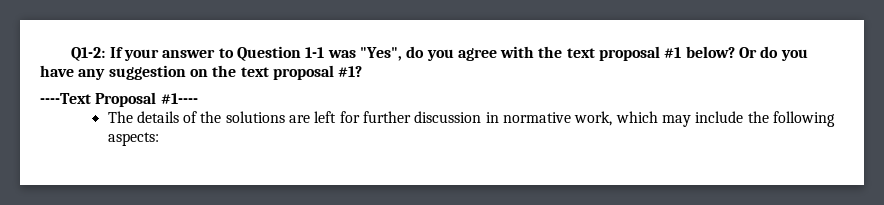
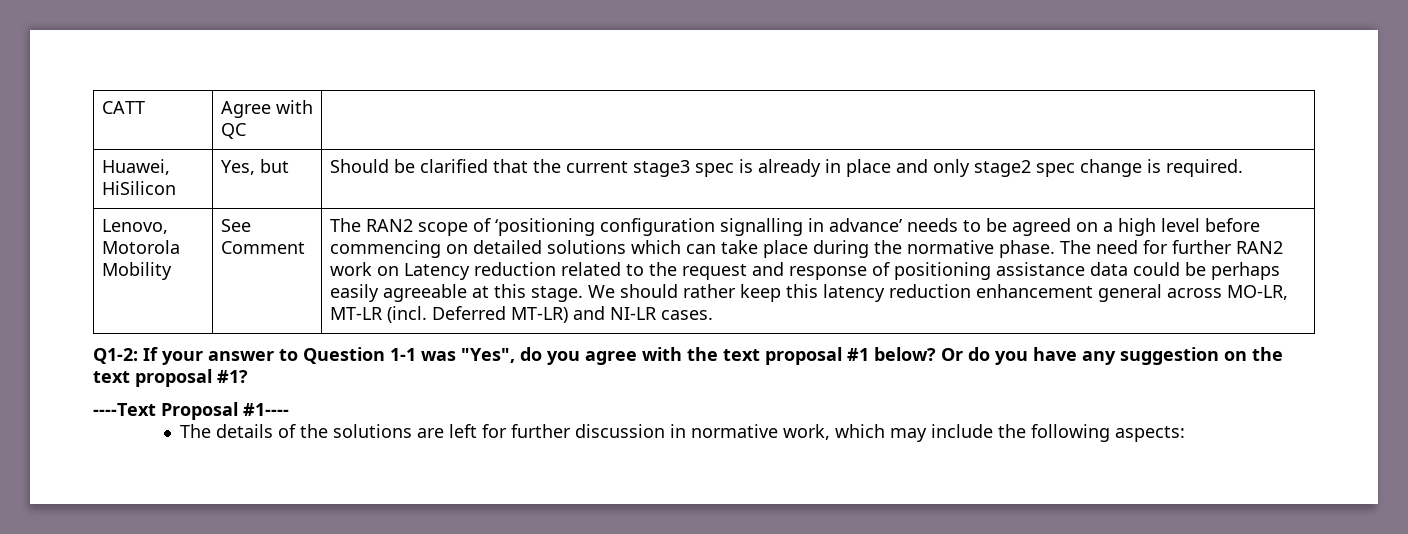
+ CATT | Agree with QC |
+ Huawei, HiSilicon | Yes, but | Should be clarified that the current stage3 spec is already in place and only stage2 spec change is required.
+ Lenovo, Motorola Mobility | See Comment | The RAN2 scope of ‘positioning configuration signalling in advance’ needs to be agreed on a high level before commencing on detailed solutions which can take place during the normative phase. The need for further RAN2 work on Latency reduction related to the request and response of positioning assistance data could be perhaps easily agreeable at this stage. We should rather keep this latency reduction enhancement general across MO-LR, MT-LR (incl. Deferred MT-LR) and NI-LR cases.

